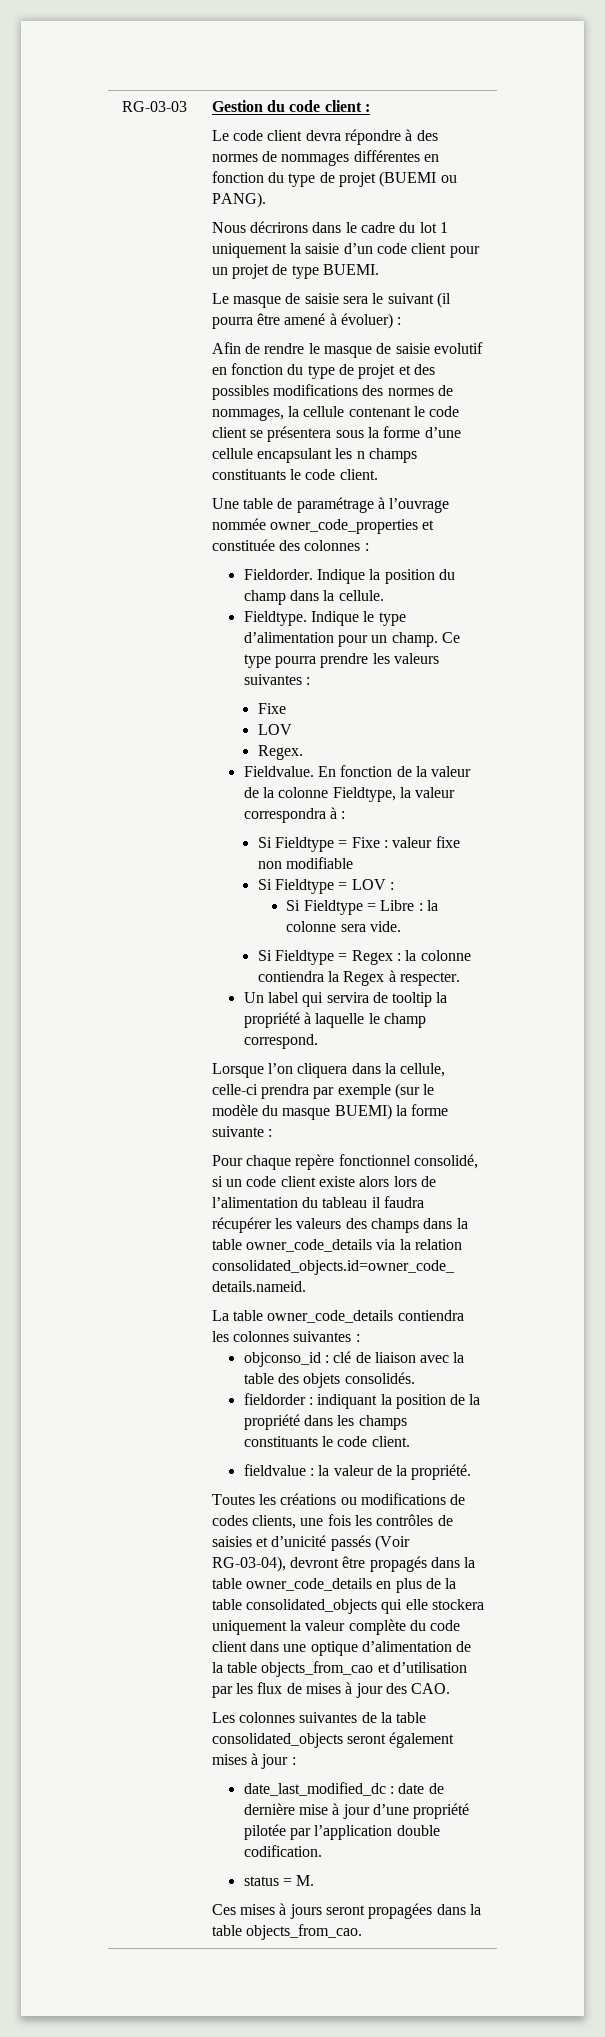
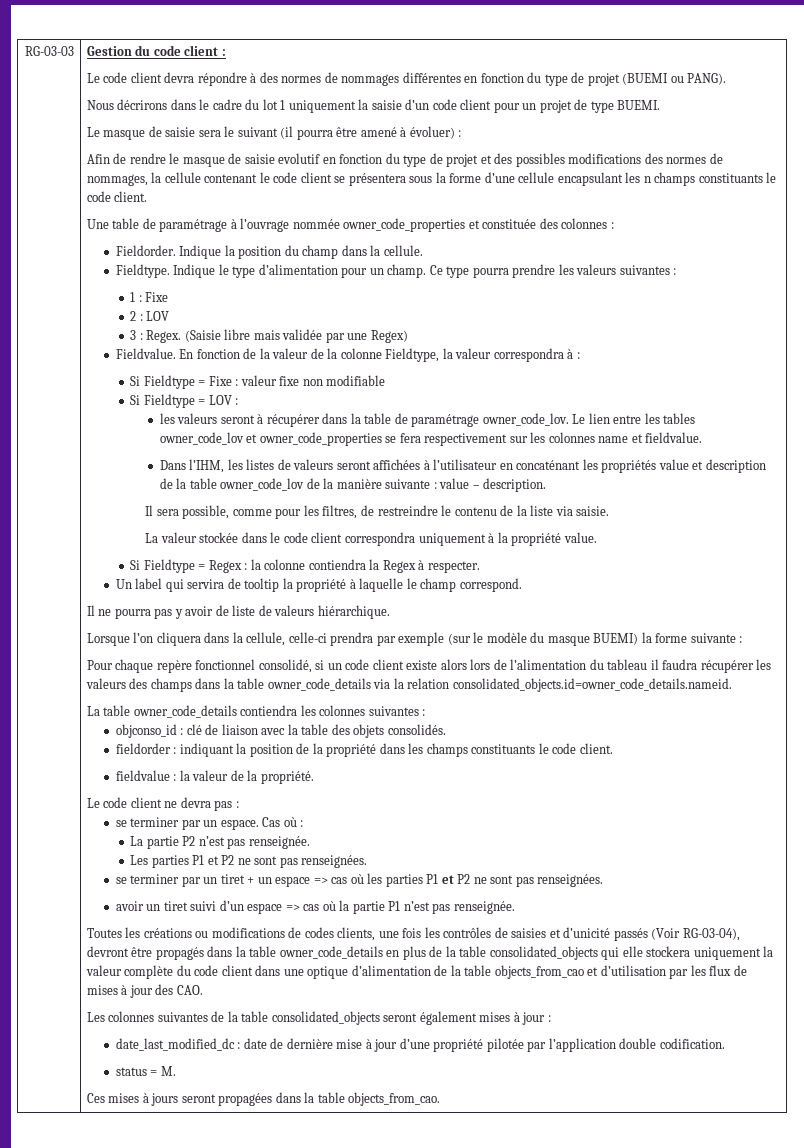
  Ce type pourra prendre les valeurs suivantes :
- Fixe
- LOV
+ 1 : Fixe
+ 2 : LOV
- Regex.
+ 3 : Regex. (Saisie libre mais validée par une Regex)
- Si Fieldtype = Libre : la colonne sera vide.
+ les valeurs seront à récupérer dans la table de paramétrage owner_code_lov. Le lien entre les tables owner_code_lov et owner_code_properties se fera respectivement sur les colonnes name et fieldvalue.
+ Dans l’IHM, les listes de valeurs seront affichées à l’utilisateur en concaténant les propriétés value et description de la table owner_code_lov de la manière suivante : value – description.
+ Il sera possible, comme pour les filtres, de restreindre le contenu de la liste via saisie.
+ La valeur stockée dans le code client correspondra uniquement à la propriété value.
+ Il ne pourra pas y avoir de liste de valeurs hiérarchique.
+ Le code client ne devra pas :
+ se terminer par un espace. Cas où :
+ La partie P2 n’est pas renseignée.
+ Les parties P1 et P2 ne sont pas renseignées.
+ se terminer par un tiret + un espace => cas où les parties P1 et P2 ne sont pas renseignées.
+ avoir un tiret suivi d’un espace => cas où la partie P1 n’est pas renseignée.

